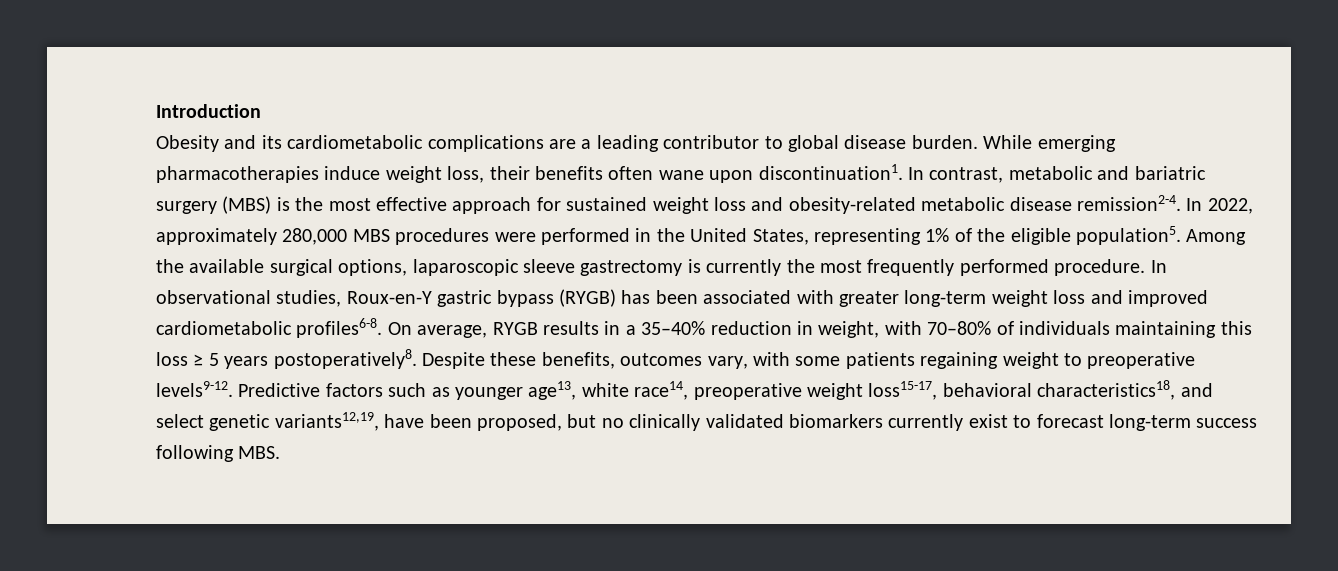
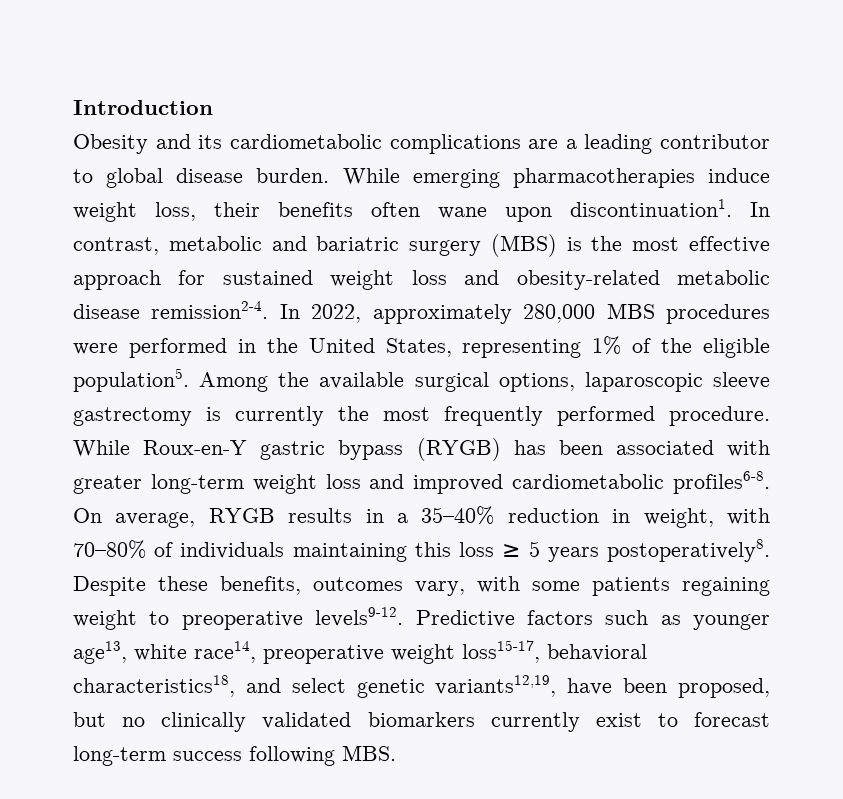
- In observational studies, Roux-en-Y gastric bypass (RYGB) has been associated with greater long-term weight loss and improved cardiometabolic profiles6-8.
+ While Roux-en-Y gastric bypass (RYGB) has been associated with greater long-term weight loss and improved cardiometabolic profiles6-8.

